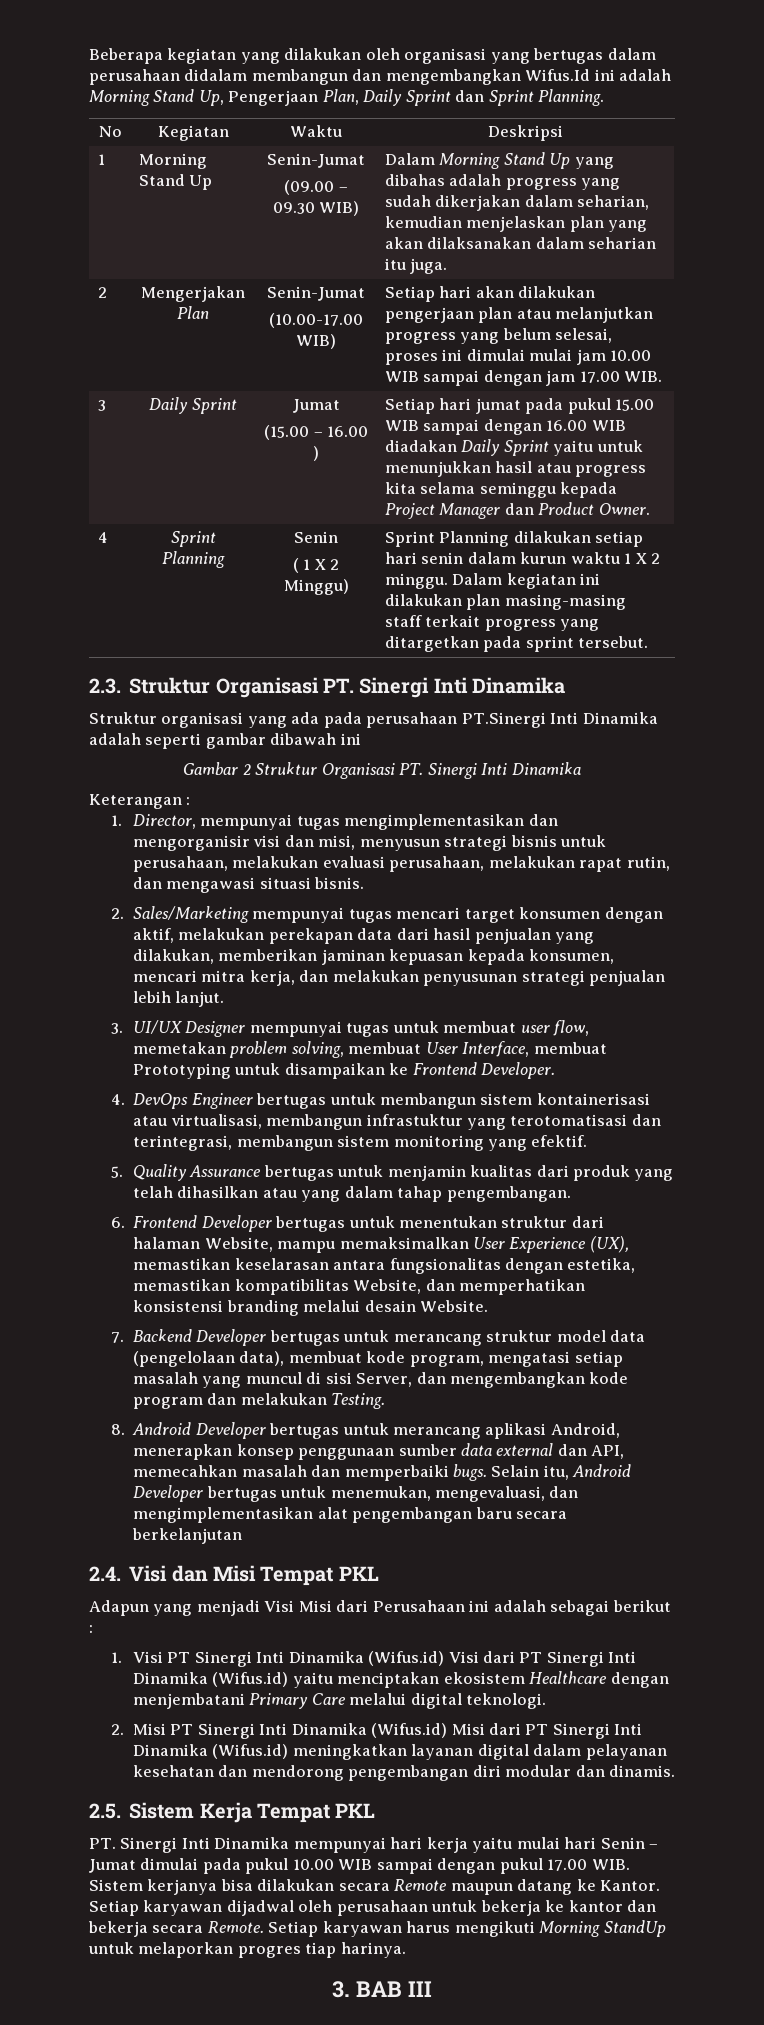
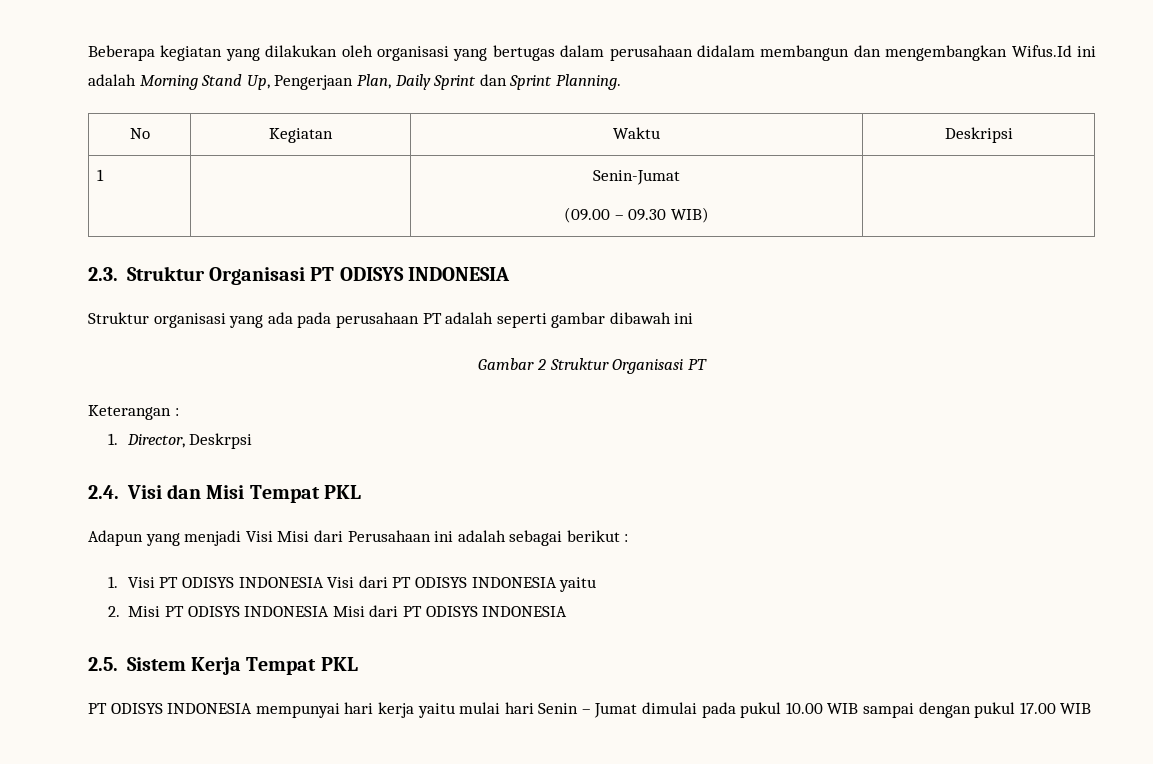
- 1 | Morning Stand Up | Senin-Jumat
- (09.00 – 09.30 WIB) | Dalam Morning Stand Up yang dibahas adalah progress yang sudah dikerjakan dalam seharian, kemudian menjelaskan plan yang akan dilaksanakan dalam seharian itu juga.
- 2 | Mengerjakan Plan | Senin-Jumat
- (10.00-17.00 WIB) | Setiap hari akan dilakukan pengerjaan plan atau melanjutkan progress yang belum selesai, proses ini dimulai mulai jam 10.00 WIB sampai dengan jam 17.00 WIB.
- 3 | Daily Sprint | Jumat
- (15.00 – 16.00 ) | Setiap hari jumat pada pukul 15.00 WIB sampai dengan 16.00 WIB diadakan Daily Sprint yaitu untuk menunjukkan hasil atau progress kita selama seminggu kepada Project Manager dan Product Owner.
- 4 | Sprint Planning | Senin
- ( 1 X 2 Minggu) | Sprint Planning dilakukan setiap hari senin dalam kurun waktu 1 X 2 minggu. Dalam kegiatan ini dilakukan plan masing-masing staff terkait progress yang ditargetkan pada sprint tersebut.
+ 1 | | Senin-Jumat
+ (09.00 – 09.30 WIB) |
- 2.3. Struktur Organisasi PT. Sinergi Inti Dinamika
+ 2.3. Struktur Organisasi PT ODISYS INDONESIA
- Struktur organisasi yang ada pada perusahaan PT.Sinergi Inti Dinamika adalah seperti gambar dibawah ini
+ Struktur organisasi yang ada pada perusahaan PT adalah seperti gambar dibawah ini
- Gambar 2 Struktur Organisasi PT. Sinergi Inti Dinamika
+ Gambar 2 Struktur Organisasi PT
- 1. Director, mempunyai tugas mengimplementasikan dan mengorganisir visi dan misi, menyusun strategi bisnis untuk perusahaan, melakukan evaluasi perusahaan, melakukan rapat rutin, dan mengawasi situasi bisnis.
- 2. Sales/Marketing mempunyai tugas mencari target konsumen dengan aktif, melakukan perekapan data dari hasil penjualan yang dilakukan, memberikan jaminan kepuasan kepada konsumen, mencari mitra kerja, dan melakukan penyusunan strategi penjualan lebih lanjut.
- 3. UI/UX Designer mempunyai tugas untuk membuat user flow, memetakan problem solving, membuat User Interface, membuat Prototyping untuk disampaikan ke Frontend Developer.
- 4. DevOps Engineer bertugas untuk membangun sistem kontainerisasi atau virtualisasi, membangun infrastuktur yang terotomatisasi dan terintegrasi, membangun sistem monitoring yang efektif.
- 5. Quality Assurance bertugas untuk menjamin kualitas dari produk yang telah dihasilkan atau yang dalam tahap pengembangan.
- 6. Frontend Developer bertugas untuk menentukan struktur dari halaman Website, mampu memaksimalkan User Experience (UX), memastikan keselarasan antara fungsionalitas dengan estetika, memastikan kompatibilitas Website, dan memperhatikan konsistensi branding melalui desain Website.
- 7. Backend Developer bertugas untuk merancang struktur model data (pengelolaan data), membuat kode program, mengatasi setiap masalah yang muncul di sisi Server, dan mengembangkan kode program dan melakukan Testing.
- 8. Android Developer bertugas untuk merancang aplikasi Android, menerapkan konsep penggunaan sumber data external dan API, memecahkan masalah dan memperbaiki bugs. Selain itu, Android Developer bertugas untuk menemukan, mengevaluasi, dan mengimplementasikan alat pengembangan baru secara berkelanjutan
+ 1. Director, Deskrpsi
- 1. Visi PT Sinergi Inti Dinamika (Wifus.id) Visi dari PT Sinergi Inti Dinamika (Wifus.id) yaitu menciptakan ekosistem Healthcare dengan menjembatani Primary Care melalui digital teknologi.
- 2. Misi PT Sinergi Inti Dinamika (Wifus.id) Misi dari PT Sinergi Inti Dinamika (Wifus.id) meningkatkan layanan digital dalam pelayanan kesehatan dan mendorong pengembangan diri modular dan dinamis.
+ 1. Visi PT ODISYS INDONESIA Visi dari PT ODISYS INDONESIA yaitu
+ 2. Misi PT ODISYS INDONESIA Misi dari PT ODISYS INDONESIA
- PT. Sinergi Inti Dinamika mempunyai hari kerja yaitu mulai hari Senin – Jumat dimulai pada pukul 10.00 WIB sampai dengan pukul 17.00 WIB. Sistem kerjanya bisa dilakukan secara Remote maupun datang ke Kantor. Setiap karyawan dijadwal oleh perusahaan untuk bekerja ke kantor dan bekerja secara Remote. Setiap karyawan harus mengikuti Morning StandUp untuk melaporkan progres tiap harinya.
- 3. BAB III
+ PT ODISYS INDONESIA mempunyai hari kerja yaitu mulai hari Senin – Jumat dimulai pada pukul 10.00 WIB sampai dengan pukul 17.00 WIB

